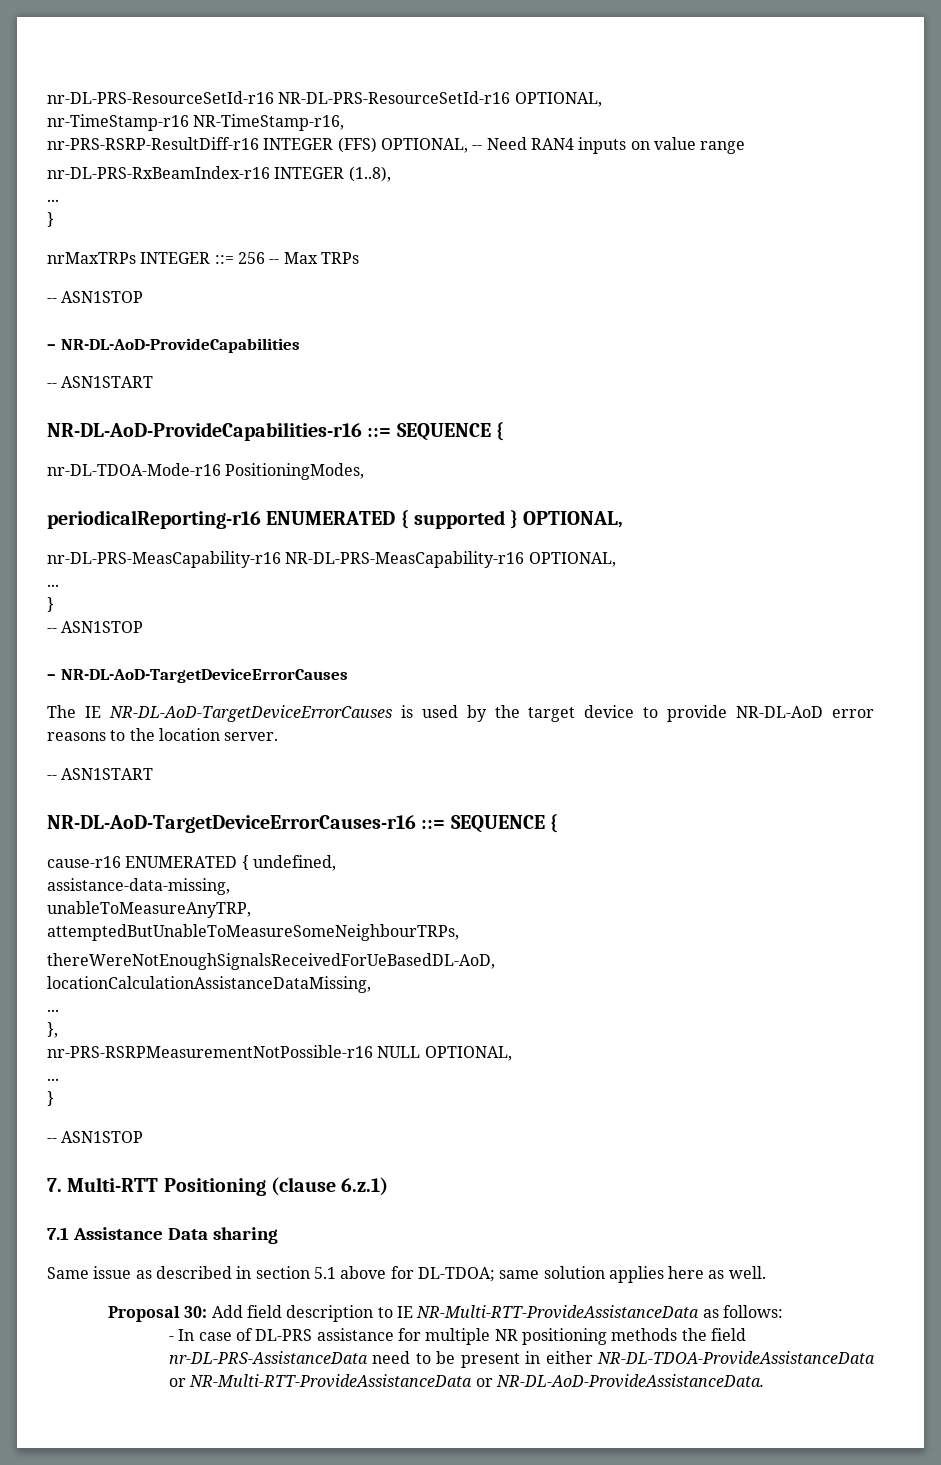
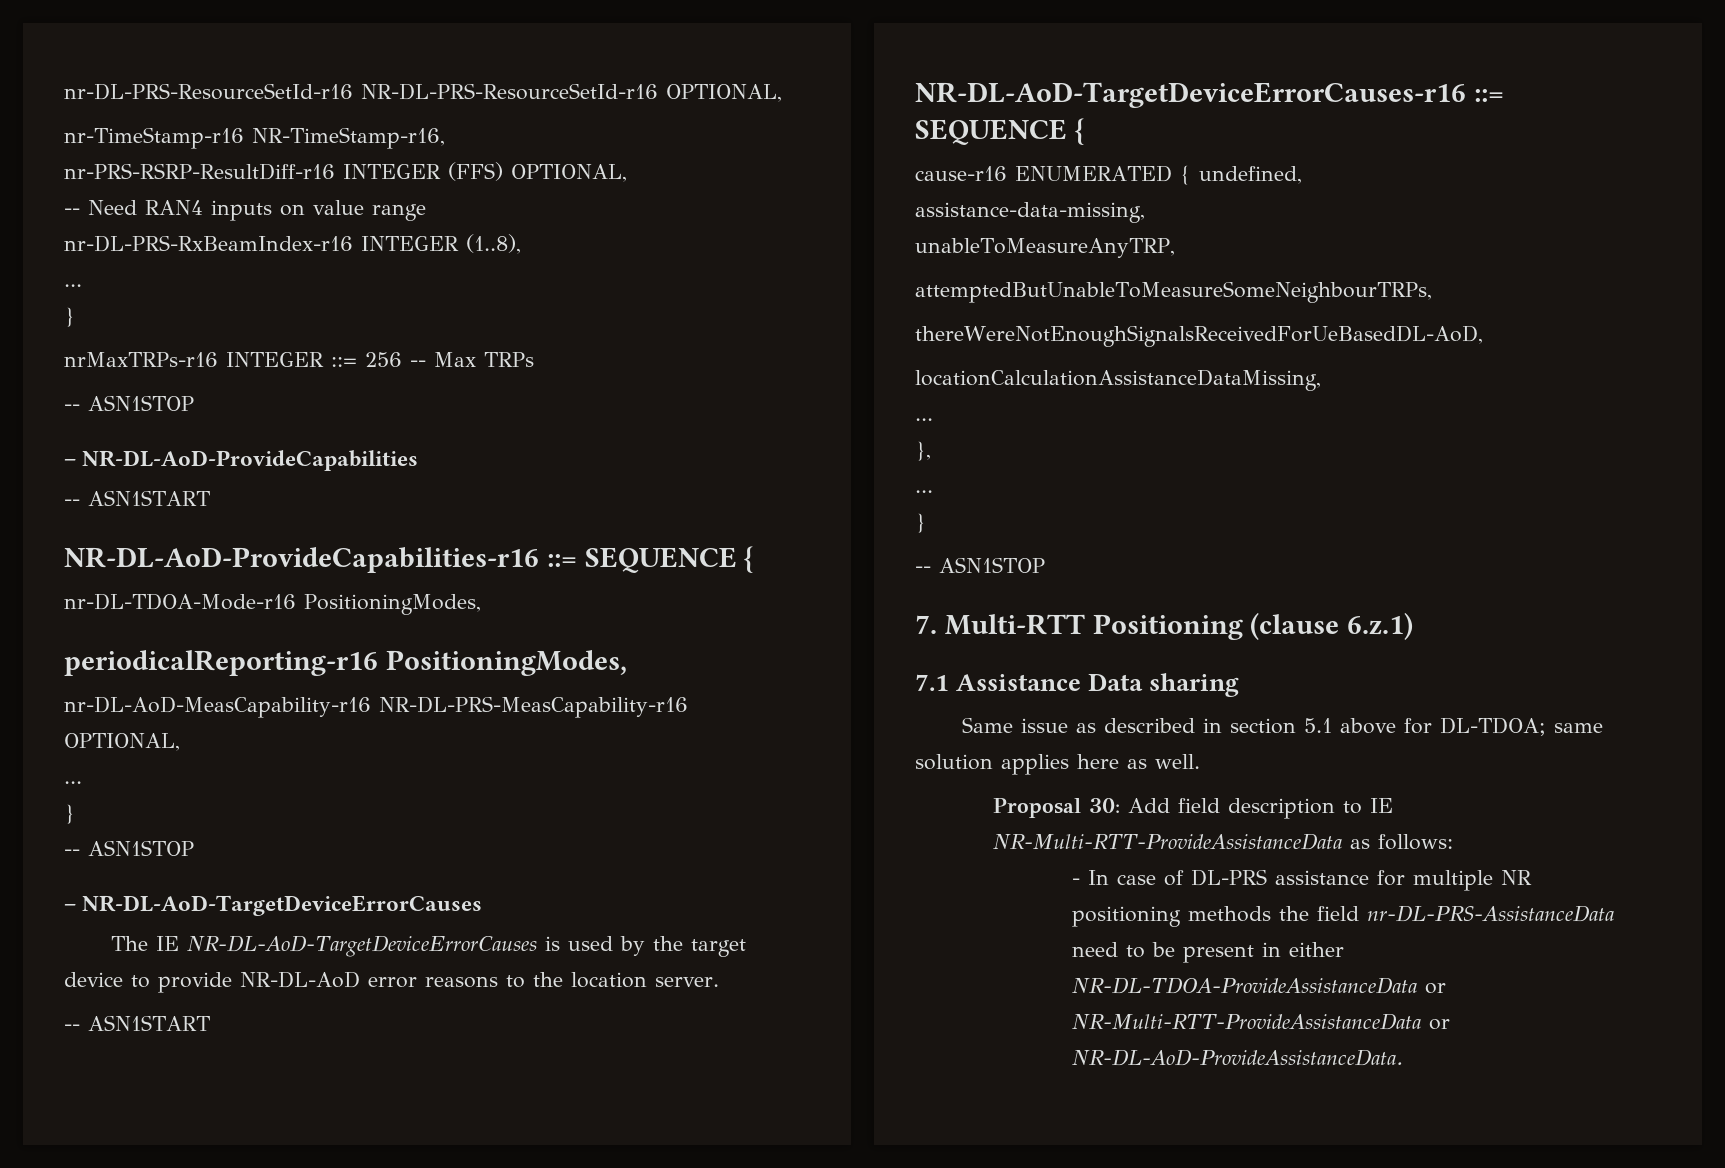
- nr-PRS-RSRP-ResultDiff-r16 INTEGER (FFS) OPTIONAL, -- Need RAN4 inputs on value range
+ nr-PRS-RSRP-ResultDiff-r16 INTEGER (FFS) OPTIONAL,
+ -- Need RAN4 inputs on value range
- nrMaxTRPs INTEGER ::= 256 -- Max TRPs
+ nrMaxTRPs-r16 INTEGER ::= 256 -- Max TRPs
- periodicalReporting-r16 ENUMERATED { supported } OPTIONAL,
- nr-DL-PRS-MeasCapability-r16 NR-DL-PRS-MeasCapability-r16 OPTIONAL,
+ periodicalReporting-r16 PositioningModes,
+ nr-DL-AoD-MeasCapability-r16 NR-DL-PRS-MeasCapability-r16 OPTIONAL,
- nr-PRS-RSRPMeasurementNotPossible-r16 NULL OPTIONAL,

